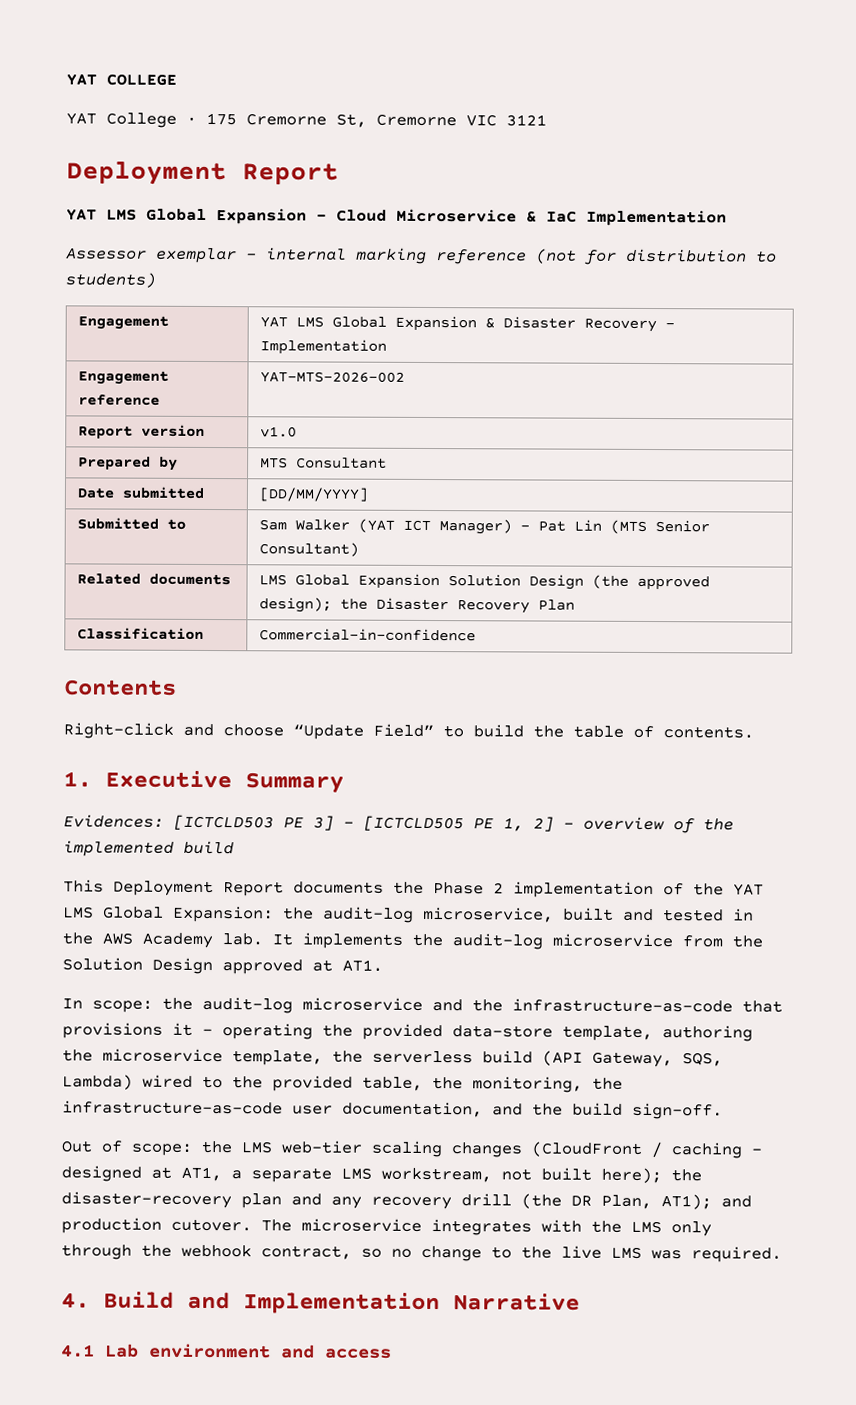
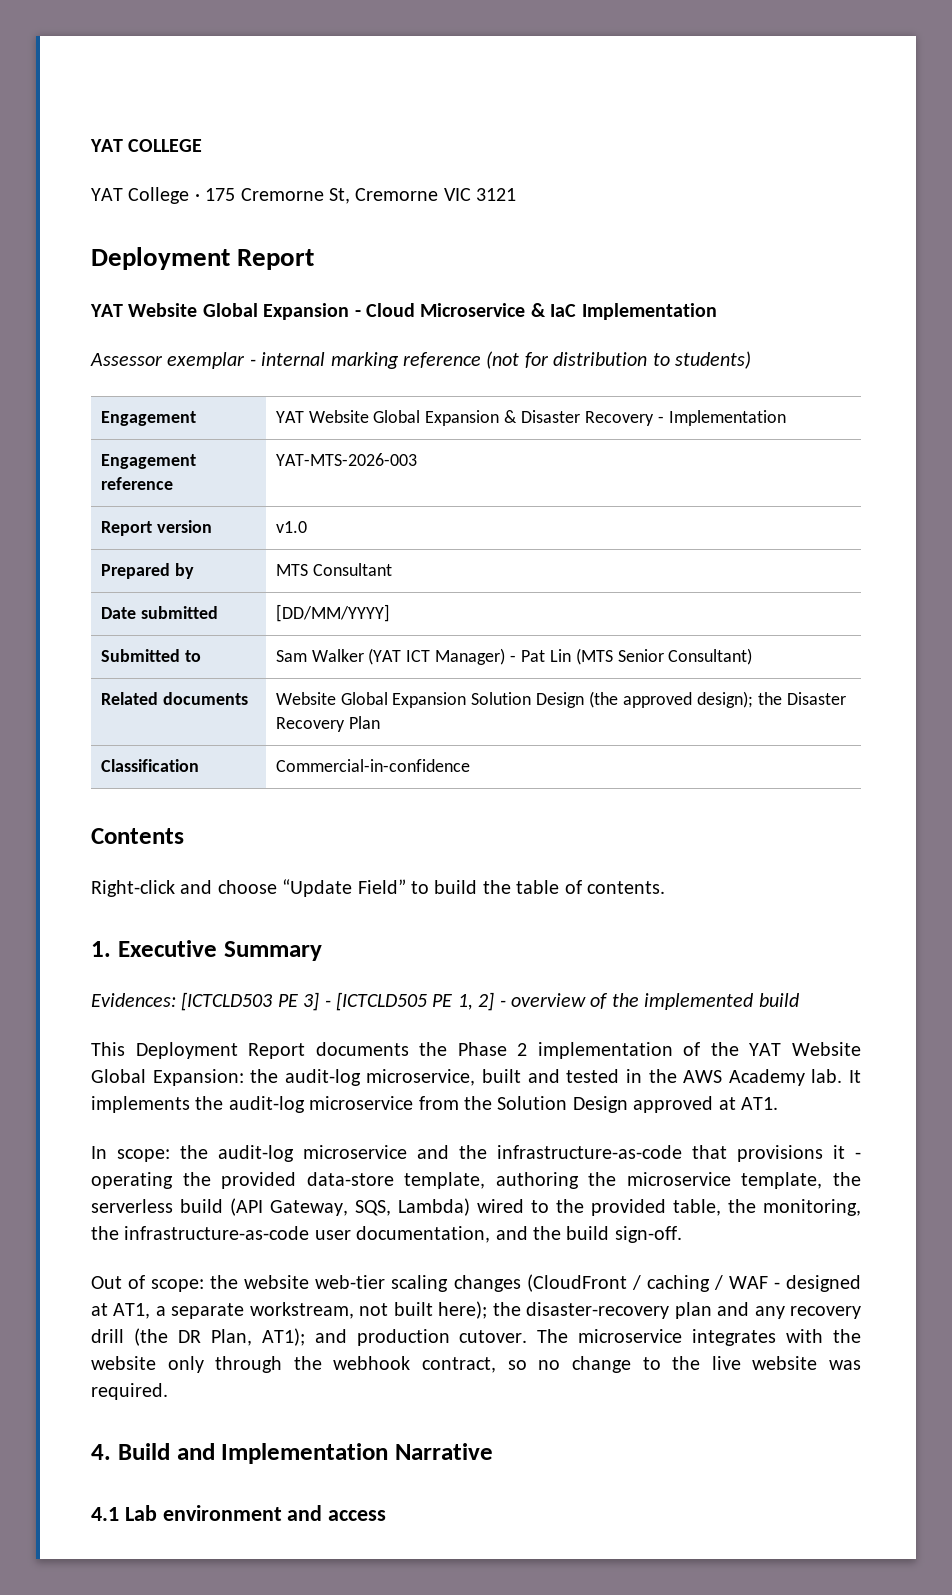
- YAT LMS Global Expansion - Cloud Microservice & IaC Implementation
+ YAT Website Global Expansion - Cloud Microservice & IaC Implementation
- Engagement | YAT LMS Global Expansion & Disaster Recovery - Implementation
+ Engagement | YAT Website Global Expansion & Disaster Recovery - Implementation
- Engagement reference | YAT-MTS-2026-002
+ Engagement reference | YAT-MTS-2026-003
- Related documents | LMS Global Expansion Solution Design (the approved design); the Disaster Recovery Plan
+ Related documents | Website Global Expansion Solution Design (the approved design); the Disaster Recovery Plan
- This Deployment Report documents the Phase 2 implementation of the YAT LMS Global Expansion: the audit-log microservice, built and tested in the AWS Academy lab.
+ This Deployment Report documents the Phase 2 implementation of the YAT Website Global Expansion: the audit-log microservice, built and tested in the AWS Academy lab.
- Out of scope: the LMS web-tier scaling changes (CloudFront / caching - designed at AT1, a separate LMS workstream, not built here); the disaster-recovery plan and any recovery drill (the DR Plan, AT1); and production cutover.
+ Out of scope: the website web-tier scaling changes (CloudFront / caching / WAF - designed at AT1, a separate workstream, not built here); the disaster-recovery plan and any recovery drill (the DR Plan, AT1); and production cutover.
- The microservice integrates with the LMS only through the webhook contract, so no change to the live LMS was required.
+ The microservice integrates with the website only through the webhook contract, so no change to the live website was required.

